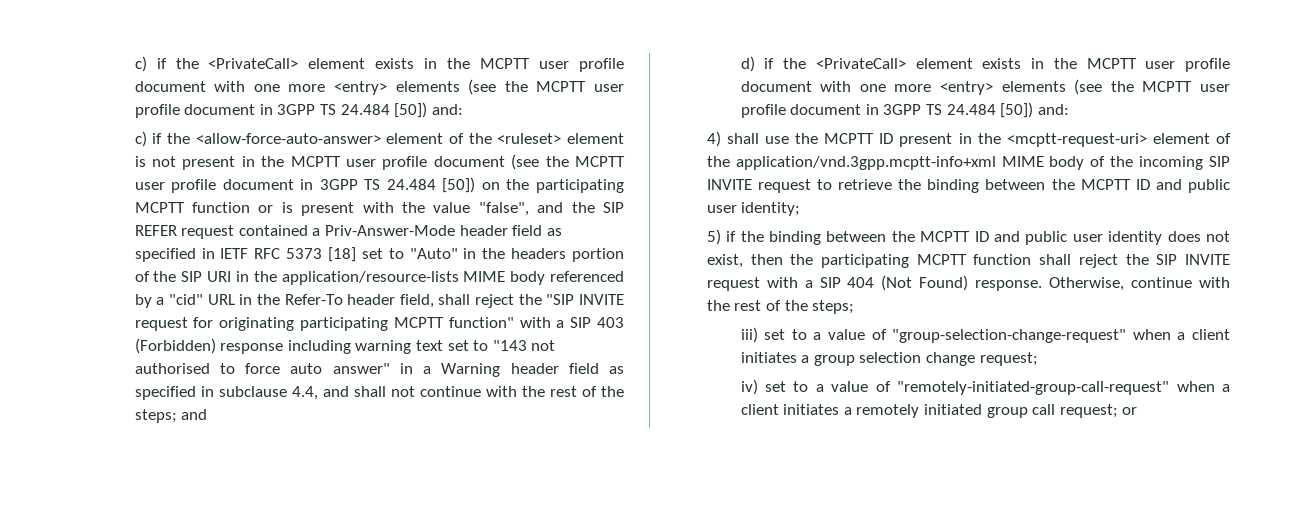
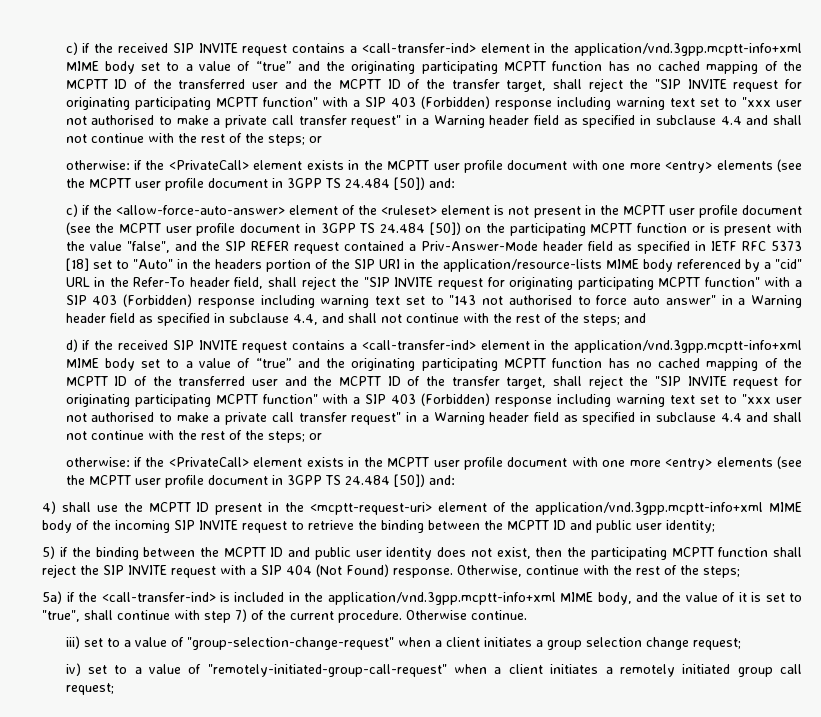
- c) if the <PrivateCall> element exists in the MCPTT user profile document with one more <entry> elements (see the MCPTT user profile document in 3GPP TS 24.484 [50]) and:
+ c) if the received SIP INVITE request contains a <call-transfer-ind> element in the application/vnd.3gpp.mcptt-info+xml MIME body set to a value of “true” and the originating participating MCPTT function has no cached mapping of the MCPTT ID of the transferred user and the MCPTT ID of the transfer target, shall reject the "SIP INVITE request for originating participating MCPTT function" with a SIP 403 (Forbidden) response including warning text set to "xxx user not authorised to make a private call transfer request" in a Warning header field as specified in subclause 4.4 and shall not continue with the rest of the steps; or
+ otherwise: if the <PrivateCall> element exists in the MCPTT user profile document with one more <entry> elements (see the MCPTT user profile document in 3GPP TS 24.484 [50]) and:
- d) if the <PrivateCall> element exists in the MCPTT user profile document with one more <entry> elements (see the MCPTT user profile document in 3GPP TS 24.484 [50]) and:
+ d) if the received SIP INVITE request contains a <call-transfer-ind> element in the application/vnd.3gpp.mcptt-info+xml MIME body set to a value of “true” and the originating participating MCPTT function has no cached mapping of the MCPTT ID of the transferred user and the MCPTT ID of the transfer target, shall reject the "SIP INVITE request for originating participating MCPTT function" with a SIP 403 (Forbidden) response including warning text set to "xxx user not authorised to make a private call transfer request" in a Warning header field as specified in subclause 4.4 and shall not continue with the rest of the steps; or
+ otherwise: if the <PrivateCall> element exists in the MCPTT user profile document with one more <entry> elements (see the MCPTT user profile document in 3GPP TS 24.484 [50]) and:
+ 5a) if the <call-transfer-ind> is included in the application/vnd.3gpp.mcptt-info+xml MIME body, and the value of it is set to "true", shall continue with step 7) of the current procedure. Otherwise continue.
- iv) set to a value of "remotely-initiated-group-call-request" when a client initiates a remotely initiated group call request; or
+ iv) set to a value of "remotely-initiated-group-call-request" when a client initiates a remotely initiated group call request;

